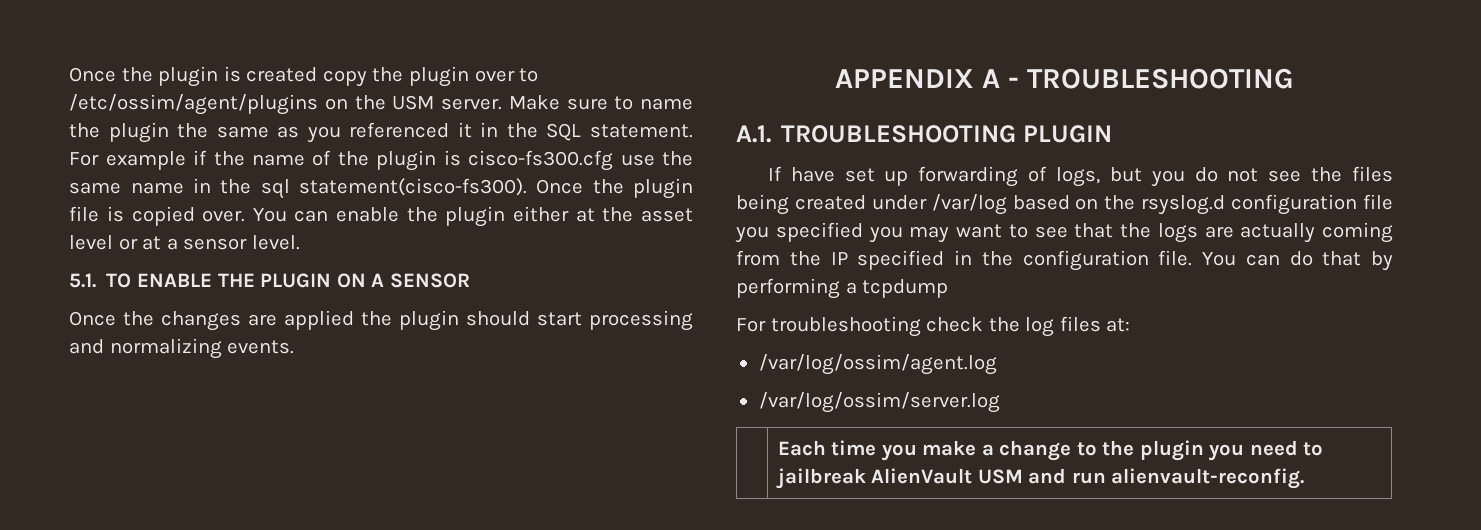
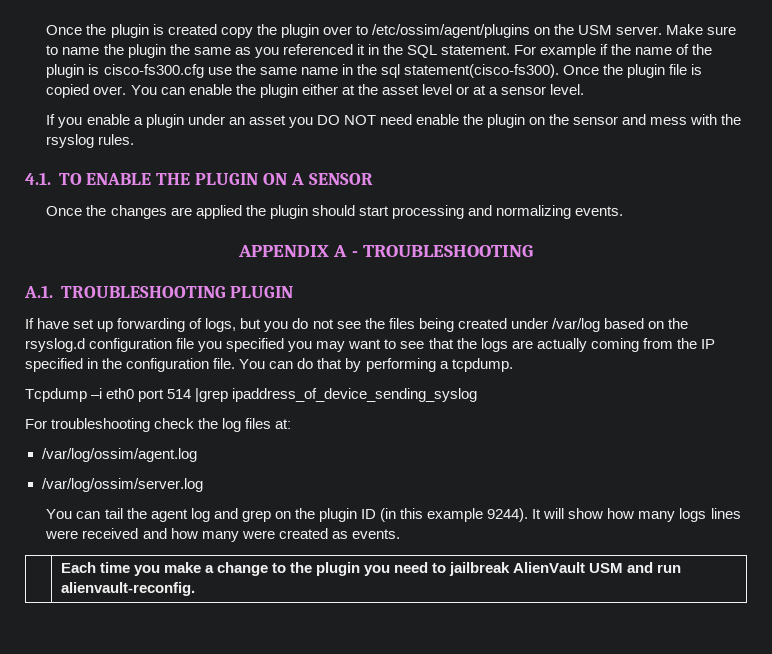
- 5.1. TO ENABLE THE PLUGIN ON A SENSOR
+ If you enable a plugin under an asset you DO NOT need enable the plugin on the sensor and mess with the rsyslog rules.
+ 4.1. TO ENABLE THE PLUGIN ON A SENSOR
- You can do that by performing a tcpdump
+ You can do that by performing a tcpdump.
+ Tcpdump –i eth0 port 514 |grep ipaddress_of_device_sending_syslog
+ You can tail the agent log and grep on the plugin ID (in this example 9244). It will show how many logs lines were received and how many were created as events.

